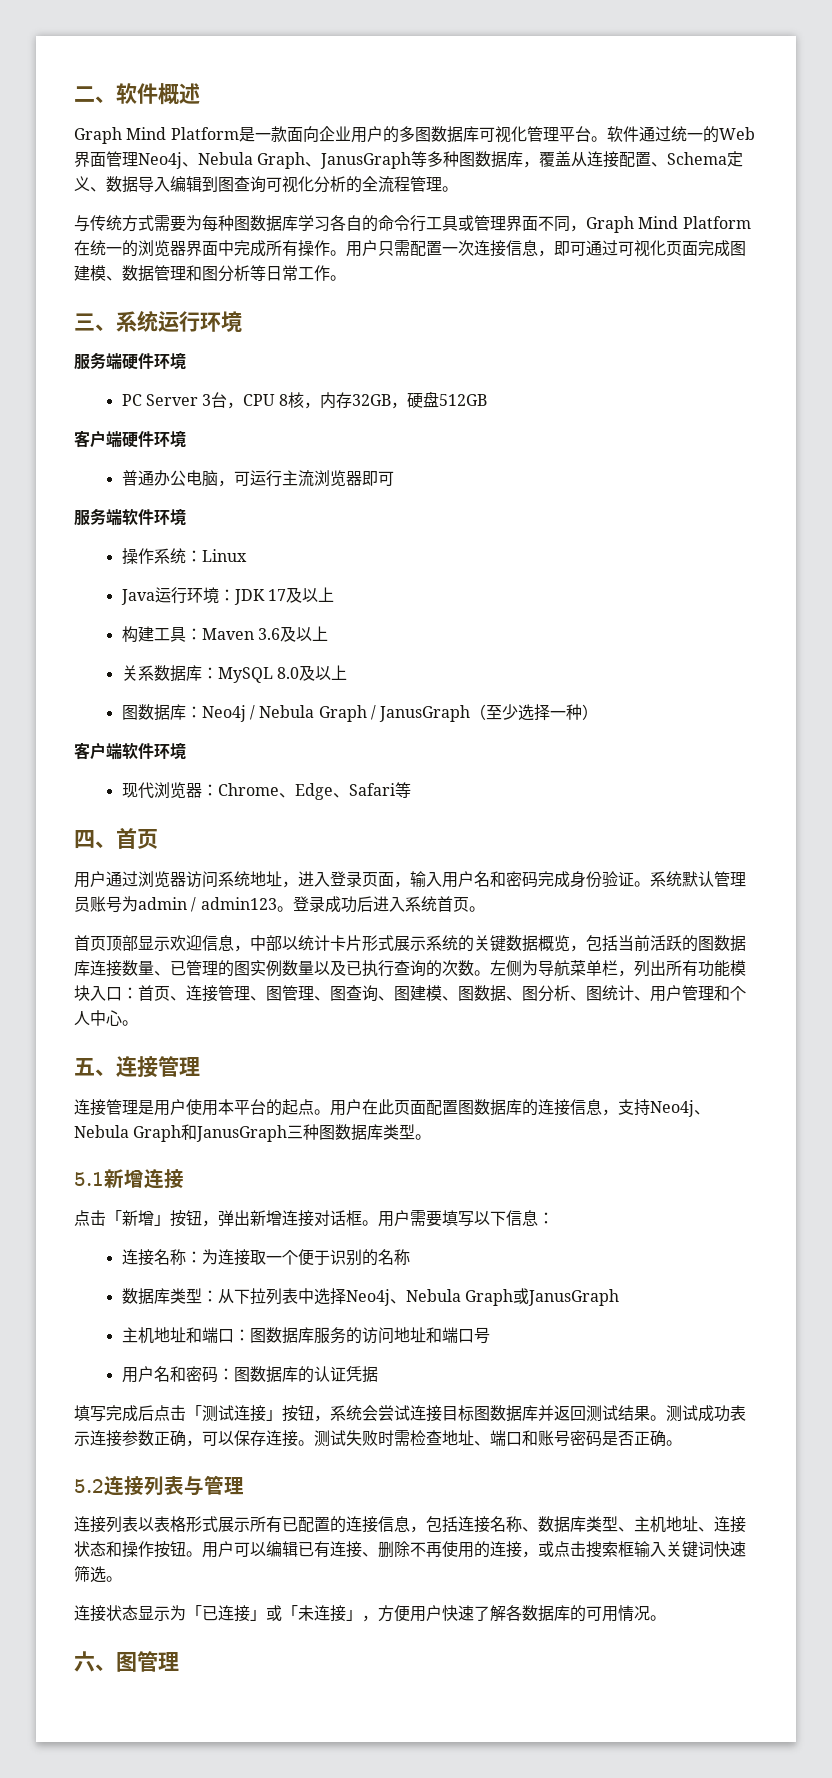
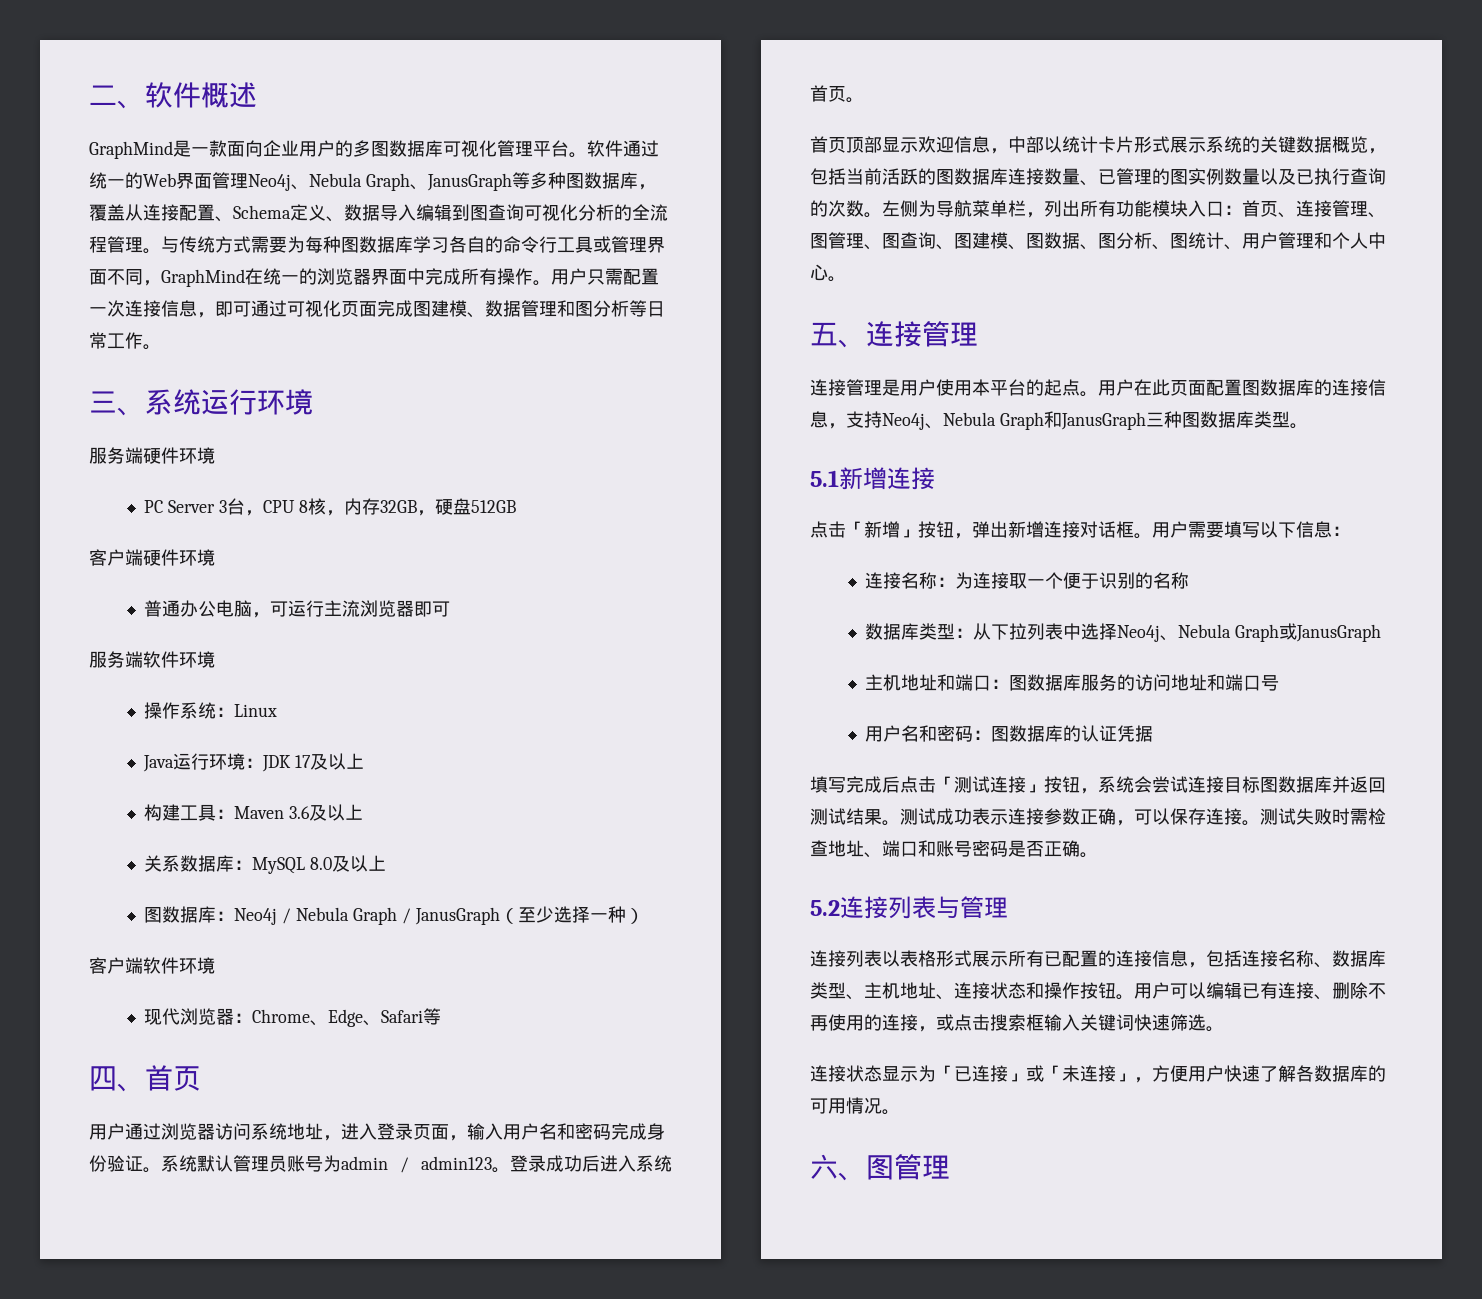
- Graph Mind Platform是一款面向企业用户的多图数据库可视化管理平台。
+ GraphMind是一款面向企业用户的多图数据库可视化管理平台。
- 软件通过统一的Web界面管理Neo4j、Nebula Graph、JanusGraph等多种图数据库，覆盖从连接配置、Schema定义、数据导入编辑到图查询可视化分析的全流程管理。
- 与传统方式需要为每种图数据库学习各自的命令行工具或管理界面不同，Graph Mind Platform在统一的浏览器界面中完成所有操作。
+ 软件通过统一的Web界面管理Neo4j、Nebula Graph、JanusGraph等多种图数据库，覆盖从连接配置、Schema定义、数据导入编辑到图查询可视化分析的全流程管理。与传统方式需要为每种图数据库学习各自的命令行工具或管理界面不同，GraphMind在统一的浏览器界面中完成所有操作。

